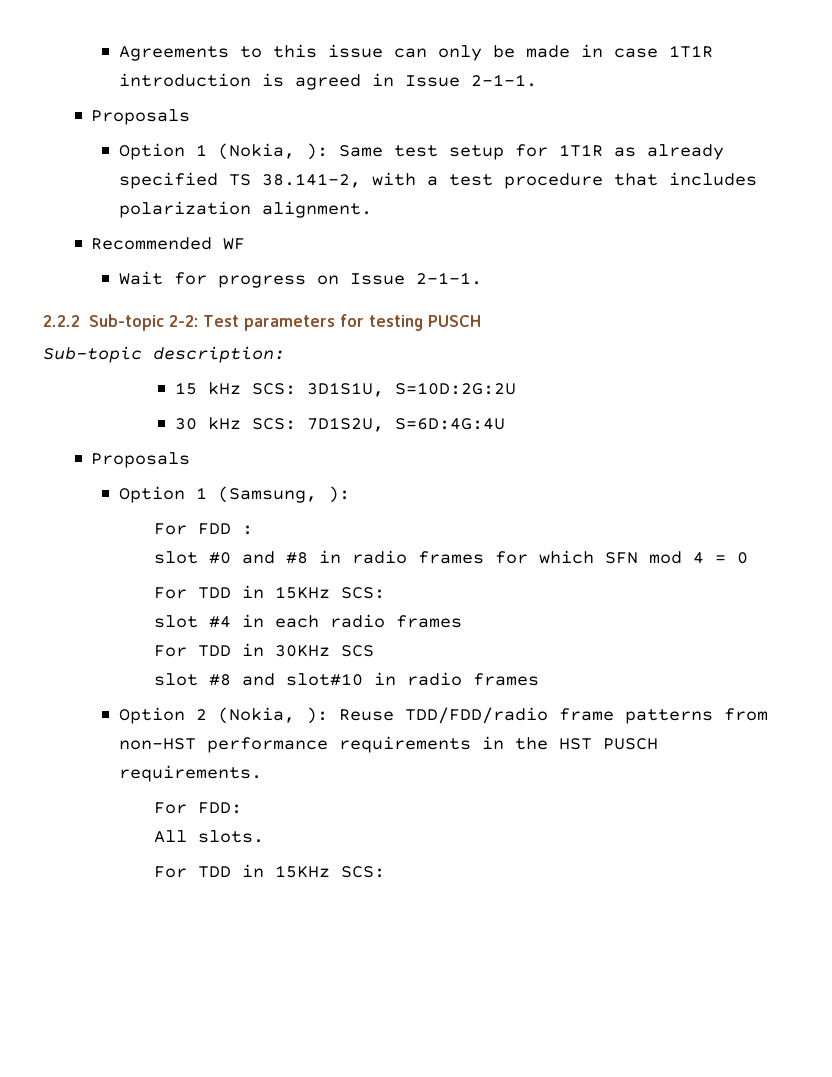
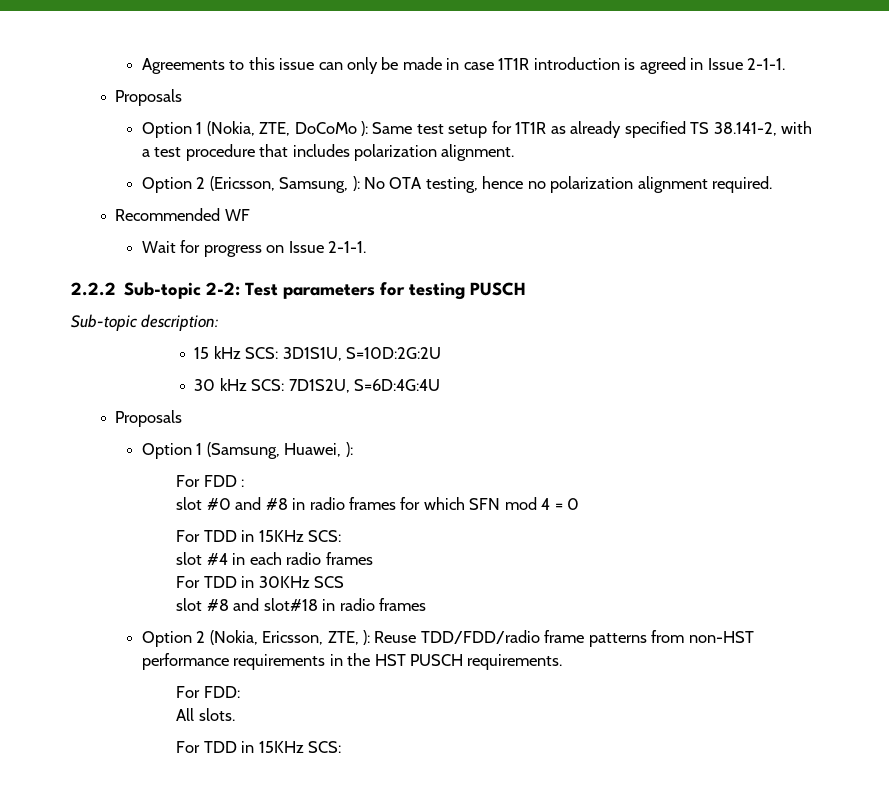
- Option 1 (Nokia, ): Same test setup for 1T1R as already specified TS 38.141-2, with a test procedure that includes polarization alignment.
+ Option 1 (Nokia, ZTE, DoCoMo ): Same test setup for 1T1R as already specified TS 38.141-2, with a test procedure that includes polarization alignment.
+ Option 2 (Ericsson, Samsung, ): No OTA testing, hence no polarization alignment required.
- Option 1 (Samsung, ):
+ Option 1 (Samsung, Huawei, ):
- slot #8 and slot#10 in radio frames
+ slot #8 and slot#18 in radio frames
- Option 2 (Nokia, ): Reuse TDD/FDD/radio frame patterns from non-HST performance requirements in the HST PUSCH requirements.
+ Option 2 (Nokia, Ericsson, ZTE, ): Reuse TDD/FDD/radio frame patterns from non-HST performance requirements in the HST PUSCH requirements.

